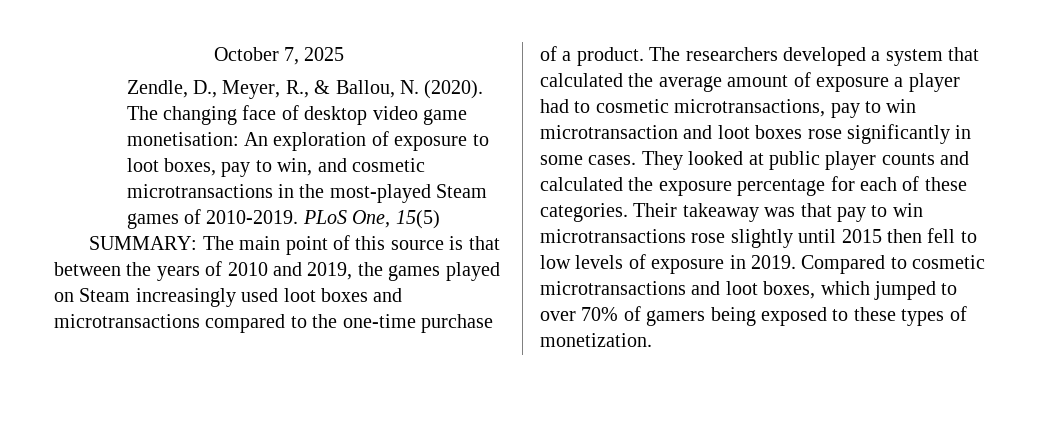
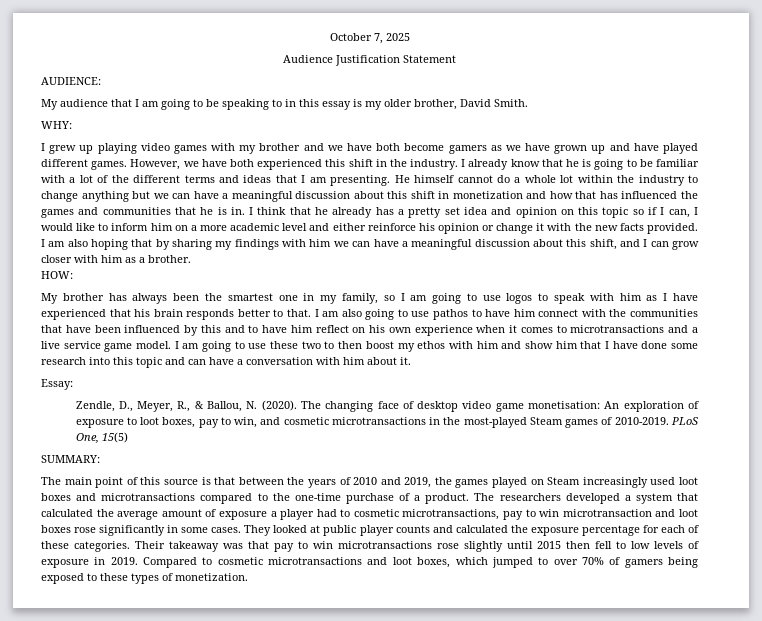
+ Audience Justification Statement
+ AUDIENCE:
+ My audience that I am going to be speaking to in this essay is my older brother, David Smith.
+ WHY:
+ I grew up playing video games with my brother and we have both become gamers as we have grown up and have played different games. However, we have both experienced this shift in the industry. I already know that he is going to be familiar with a lot of the different terms and ideas that I am presenting. He himself cannot do a whole lot within the industry to change anything but we can have a meaningful discussion about this shift in monetization and how that has influenced the games and communities that he is in. I think that he already has a pretty set idea and opinion on this topic so if I can, I would like to inform him on a more academic level and either reinforce his opinion or change it with the new facts provided. I am also hoping that by sharing my findings with him we can have a meaningful discussion about this shift, and I can grow closer with him as a brother.
+ HOW:
+ My brother has always been the smartest one in my family, so I am going to use logos to speak with him as I have experienced that his brain responds better to that. I am also going to use pathos to have him connect with the communities that have been influenced by this and to have him reflect on his own experience when it comes to microtransactions and a live service game model. I am going to use these two to then boost my ethos with him and show him that I have done some research into this topic and can have a conversation with him about it.
+ Essay:
- SUMMARY: The main point of this source is that between the years of 2010 and 2019, the games played on Steam increasingly used loot boxes and microtransactions compared to the one-time purchase of a product.
+ SUMMARY:
+ The main point of this source is that between the years of 2010 and 2019, the games played on Steam increasingly used loot boxes and microtransactions compared to the one-time purchase of a product.

